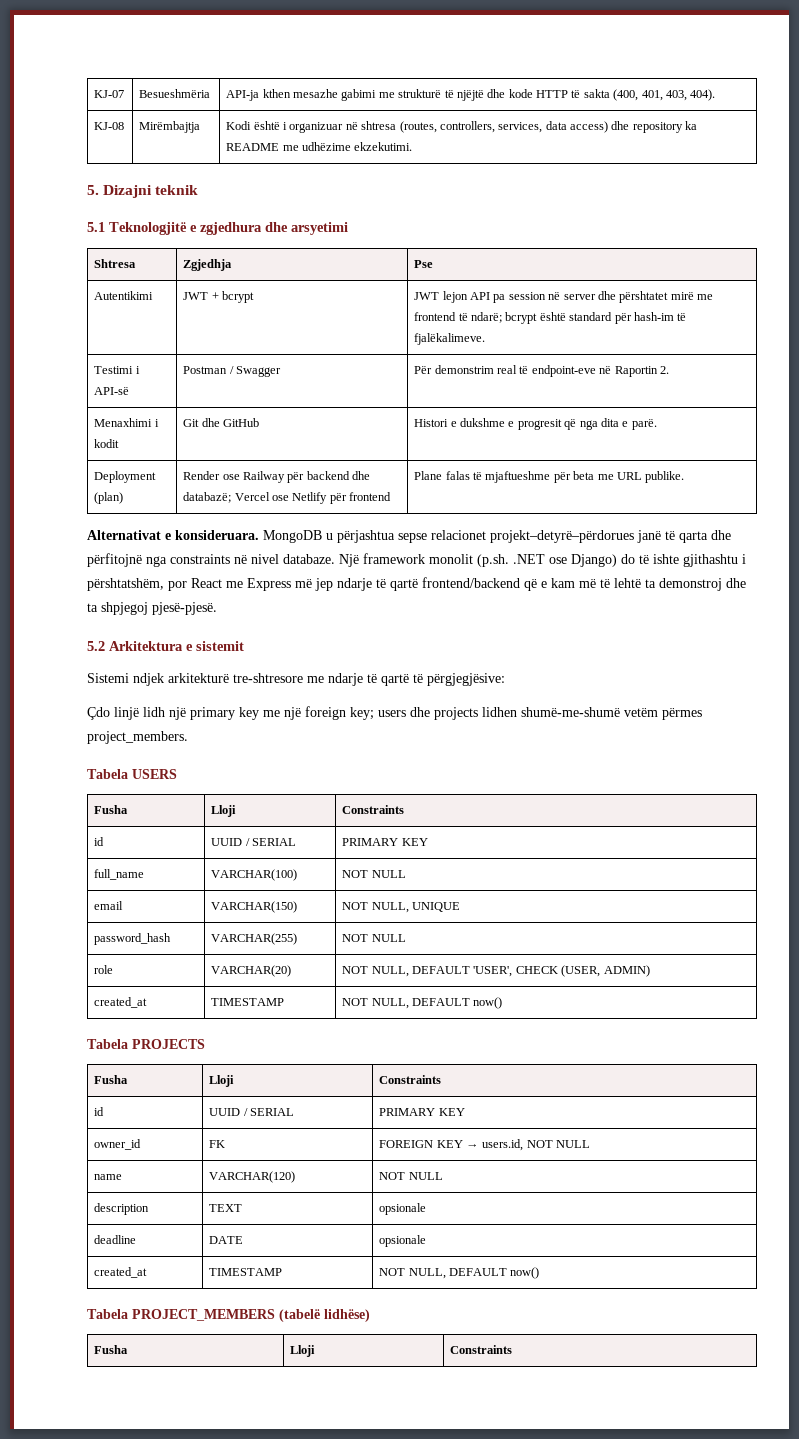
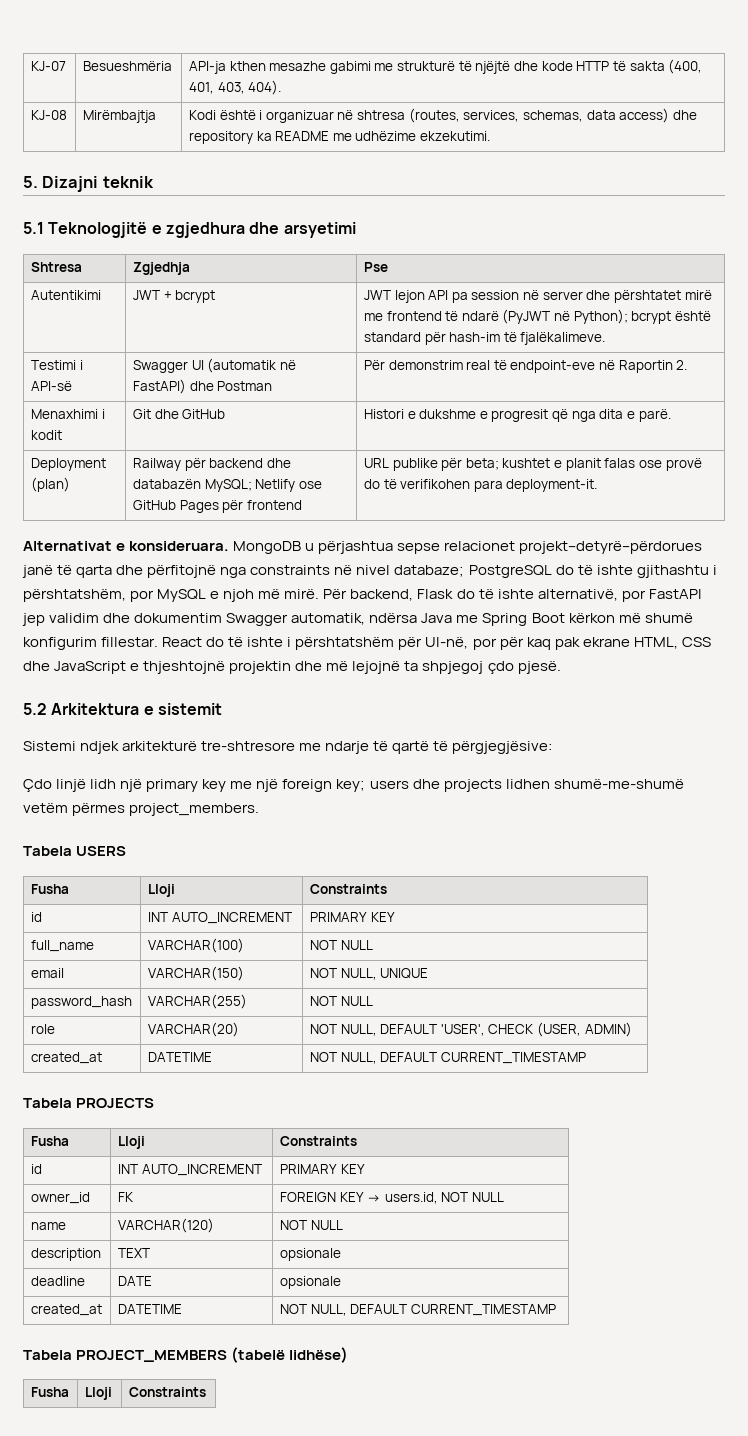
- KJ-08 | Mirëmbajtja | Kodi është i organizuar në shtresa (routes, controllers, services, data access) dhe repository ka README me udhëzime ekzekutimi.
+ KJ-08 | Mirëmbajtja | Kodi është i organizuar në shtresa (routes, services, schemas, data access) dhe repository ka README me udhëzime ekzekutimi.
- Autentikimi | JWT + bcrypt | JWT lejon API pa session në server dhe përshtatet mirë me frontend të ndarë; bcrypt është standard për hash-im të fjalëkalimeve.
+ Autentikimi | JWT + bcrypt | JWT lejon API pa session në server dhe përshtatet mirë me frontend të ndarë (PyJWT në Python); bcrypt është standard për hash-im të fjalëkalimeve.
- Testimi i API-së | Postman / Swagger | Për demonstrim real të endpoint-eve në Raportin 2.
+ Testimi i API-së | Swagger UI (automatik në FastAPI) dhe Postman | Për demonstrim real të endpoint-eve në Raportin 2.
- Deployment (plan) | Render ose Railway për backend dhe databazë; Vercel ose Netlify për frontend | Plane falas të mjaftueshme për beta me URL publike.
+ Deployment (plan) | Railway për backend dhe databazën MySQL; Netlify ose GitHub Pages për frontend | URL publike për beta; kushtet e planit falas ose provë do të verifikohen para deployment-it.
- MongoDB u përjashtua sepse relacionet projekt–detyrë–përdorues janë të qarta dhe përfitojnë nga constraints në nivel databaze. Një framework monolit (p.sh. .NET ose Django) do të ishte gjithashtu i përshtatshëm, por React me Express më jep ndarje të qartë frontend/backend që e kam më të lehtë ta demonstroj dhe ta shpjegoj pjesë-pjesë.
+ MongoDB u përjashtua sepse relacionet projekt–detyrë–përdorues janë të qarta dhe përfitojnë nga constraints në nivel databaze; PostgreSQL do të ishte gjithashtu i përshtatshëm, por MySQL e njoh më mirë. Për backend, Flask do të ishte alternativë, por FastAPI jep validim dhe dokumentim Swagger automatik, ndërsa Java me Spring Boot kërkon më shumë konfigurim fillestar. React do të ishte i përshtatshëm për UI-në, por për kaq pak ekrane HTML, CSS dhe JavaScript e thjeshtojnë projektin dhe më lejojnë ta shpjegoj çdo pjesë.
  Tabela USERS
  Fusha | Lloji | Constraints
- id | UUID / SERIAL | PRIMARY KEY
+ id | INT AUTO_INCREMENT | PRIMARY KEY
  role | VARCHAR(20) | NOT NULL, DEFAULT 'USER', CHECK (USER, ADMIN)
- created_at | TIMESTAMP | NOT NULL, DEFAULT now()
+ created_at | DATETIME | NOT NULL, DEFAULT CURRENT_TIMESTAMP
  Tabela PROJECTS
  Fusha | Lloji | Constraints
- id | UUID / SERIAL | PRIMARY KEY
+ id | INT AUTO_INCREMENT | PRIMARY KEY
  deadline | DATE | opsionale
- created_at | TIMESTAMP | NOT NULL, DEFAULT now()
+ created_at | DATETIME | NOT NULL, DEFAULT CURRENT_TIMESTAMP

